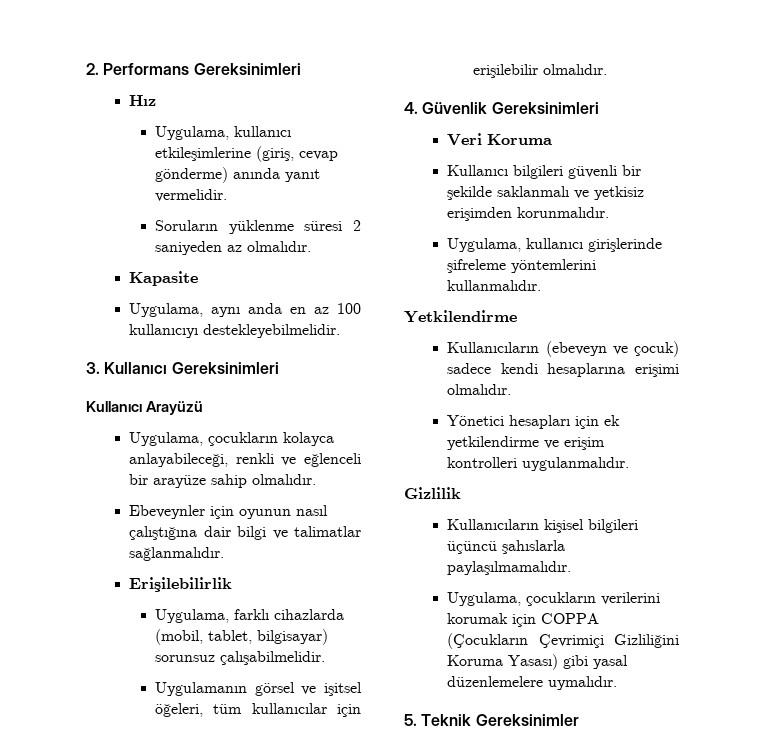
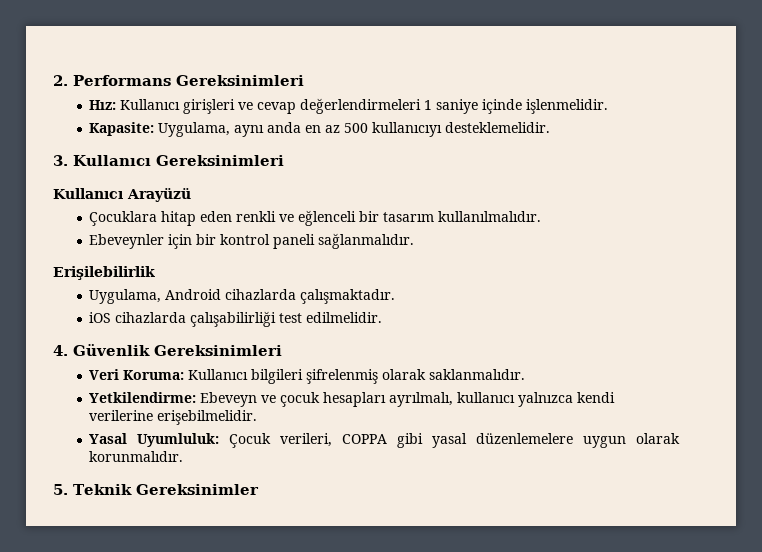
- Hız
- Uygulama, kullanıcı etkileşimlerine (giriş, cevap gönderme) anında yanıt vermelidir.
- Soruların yüklenme süresi 2 saniyeden az olmalıdır.
- Kapasite
- Uygulama, aynı anda en az 100 kullanıcıyı destekleyebilmelidir.
+ Hız: Kullanıcı girişleri ve cevap değerlendirmeleri 1 saniye içinde işlenmelidir.
+ Kapasite: Uygulama, aynı anda en az 500 kullanıcıyı desteklemelidir.
- Uygulama, çocukların kolayca anlayabileceği, renkli ve eğlenceli bir arayüze sahip olmalıdır.
+ Çocuklara hitap eden renkli ve eğlenceli bir tasarım kullanılmalıdır.
- Ebeveynler için oyunun nasıl çalıştığına dair bilgi ve talimatlar sağlanmalıdır.
+ Ebeveynler için bir kontrol paneli sağlanmalıdır.
  Erişilebilirlik
- Uygulama, farklı cihazlarda (mobil, tablet, bilgisayar) sorunsuz çalışabilmelidir.
- Uygulamanın görsel ve işitsel öğeleri, tüm kullanıcılar için erişilebilir olmalıdır.
+ Uygulama, Android cihazlarda çalışmaktadır.
+ iOS cihazlarda çalışabilirliği test edilmelidir.
- Veri Koruma
- Kullanıcı bilgileri güvenli bir şekilde saklanmalı ve yetkisiz erişimden korunmalıdır.
- Uygulama, kullanıcı girişlerinde şifreleme yöntemlerini kullanmalıdır.
- Yetkilendirme
- Kullanıcıların (ebeveyn ve çocuk) sadece kendi hesaplarına erişimi olmalıdır.
- Yönetici hesapları için ek yetkilendirme ve erişim kontrolleri uygulanmalıdır.
- Gizlilik
- Kullanıcıların kişisel bilgileri üçüncü şahıslarla paylaşılmamalıdır.
- Uygulama, çocukların verilerini korumak için COPPA (Çocukların Çevrimiçi Gizliliğini Koruma Yasası) gibi yasal düzenlemelere uymalıdır.
+ Veri Koruma: Kullanıcı bilgileri şifrelenmiş olarak saklanmalıdır.
+ Yetkilendirme: Ebeveyn ve çocuk hesapları ayrılmalı, kullanıcı yalnızca kendi verilerine erişebilmelidir.
+ Yasal Uyumluluk: Çocuk verileri, COPPA gibi yasal düzenlemelere uygun olarak korunmalıdır.

